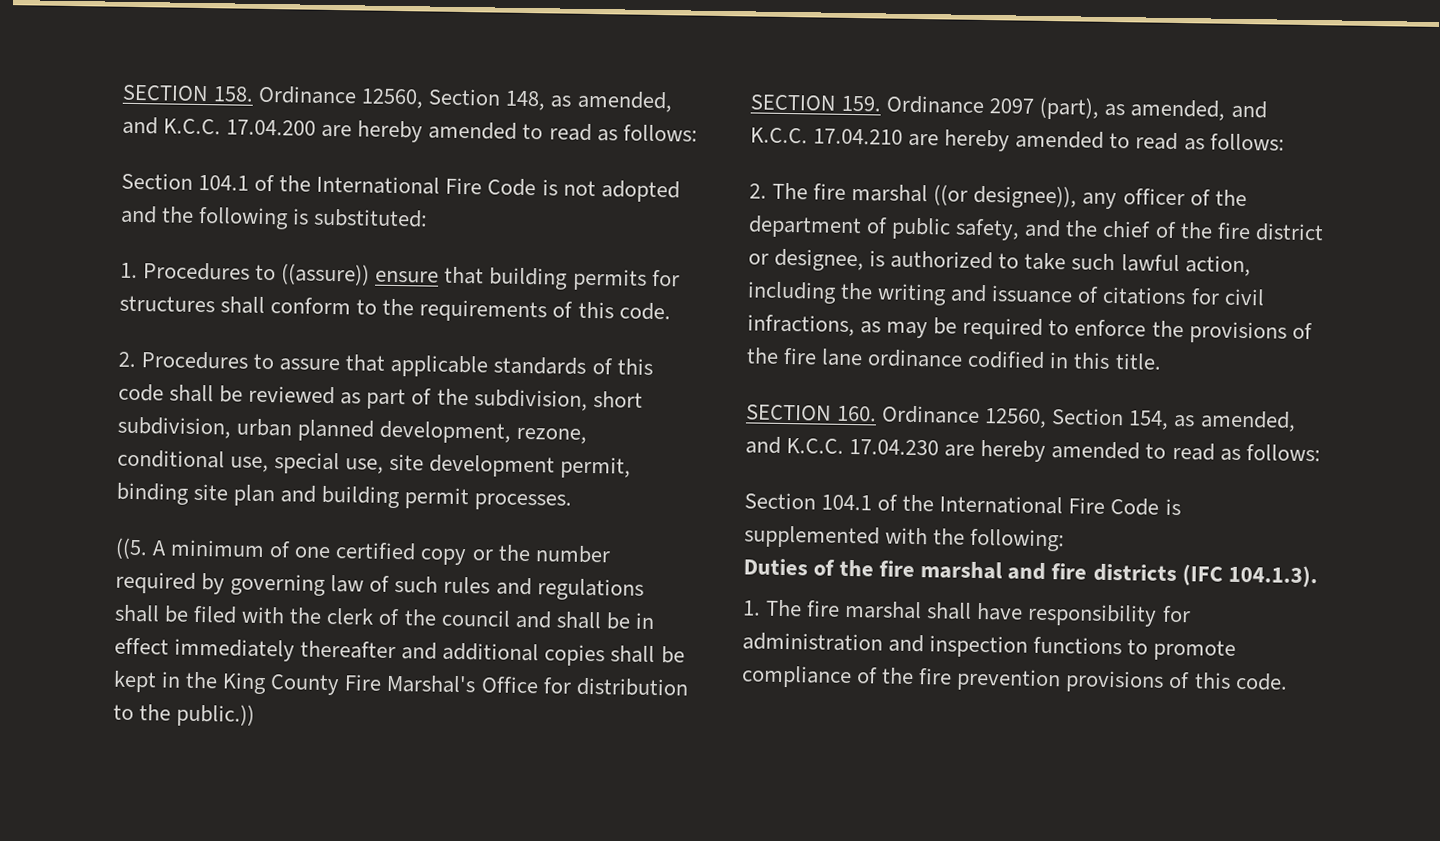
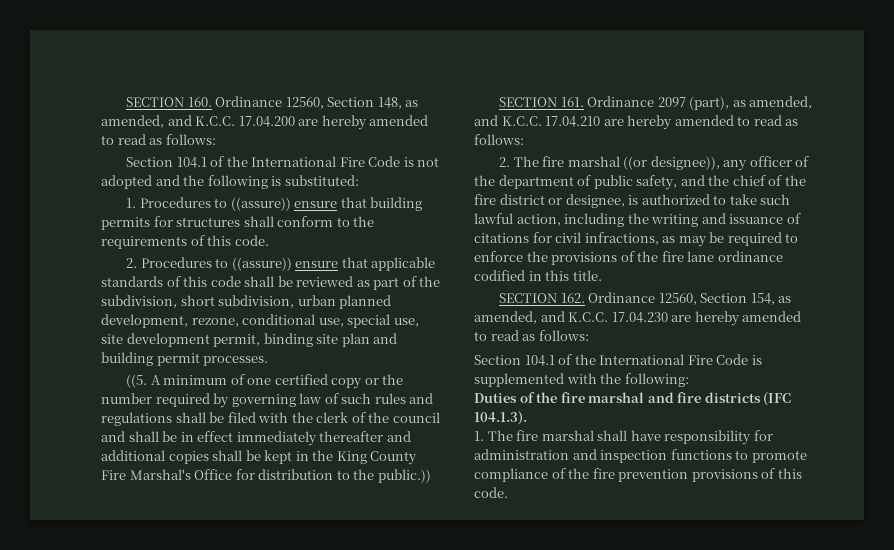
- SECTION 158. Ordinance 12560, Section 148, as amended, and K.C.C. 17.04.200 are hereby amended to read as follows:
+ SECTION 160. Ordinance 12560, Section 148, as amended, and K.C.C. 17.04.200 are hereby amended to read as follows:
- 2. Procedures to assure that applicable standards of this code shall be reviewed as part of the subdivision, short subdivision, urban planned development, rezone, conditional use, special use, site development permit, binding site plan and building permit processes.
+ 2. Procedures to ((assure)) ensure that applicable standards of this code shall be reviewed as part of the subdivision, short subdivision, urban planned development, rezone, conditional use, special use, site development permit, binding site plan and building permit processes.
- SECTION 159. Ordinance 2097 (part), as amended, and K.C.C. 17.04.210 are hereby amended to read as follows:
+ SECTION 161. Ordinance 2097 (part), as amended, and K.C.C. 17.04.210 are hereby amended to read as follows:
- SECTION 160. Ordinance 12560, Section 154, as amended, and K.C.C. 17.04.230 are hereby amended to read as follows:
+ SECTION 162. Ordinance 12560, Section 154, as amended, and K.C.C. 17.04.230 are hereby amended to read as follows:

